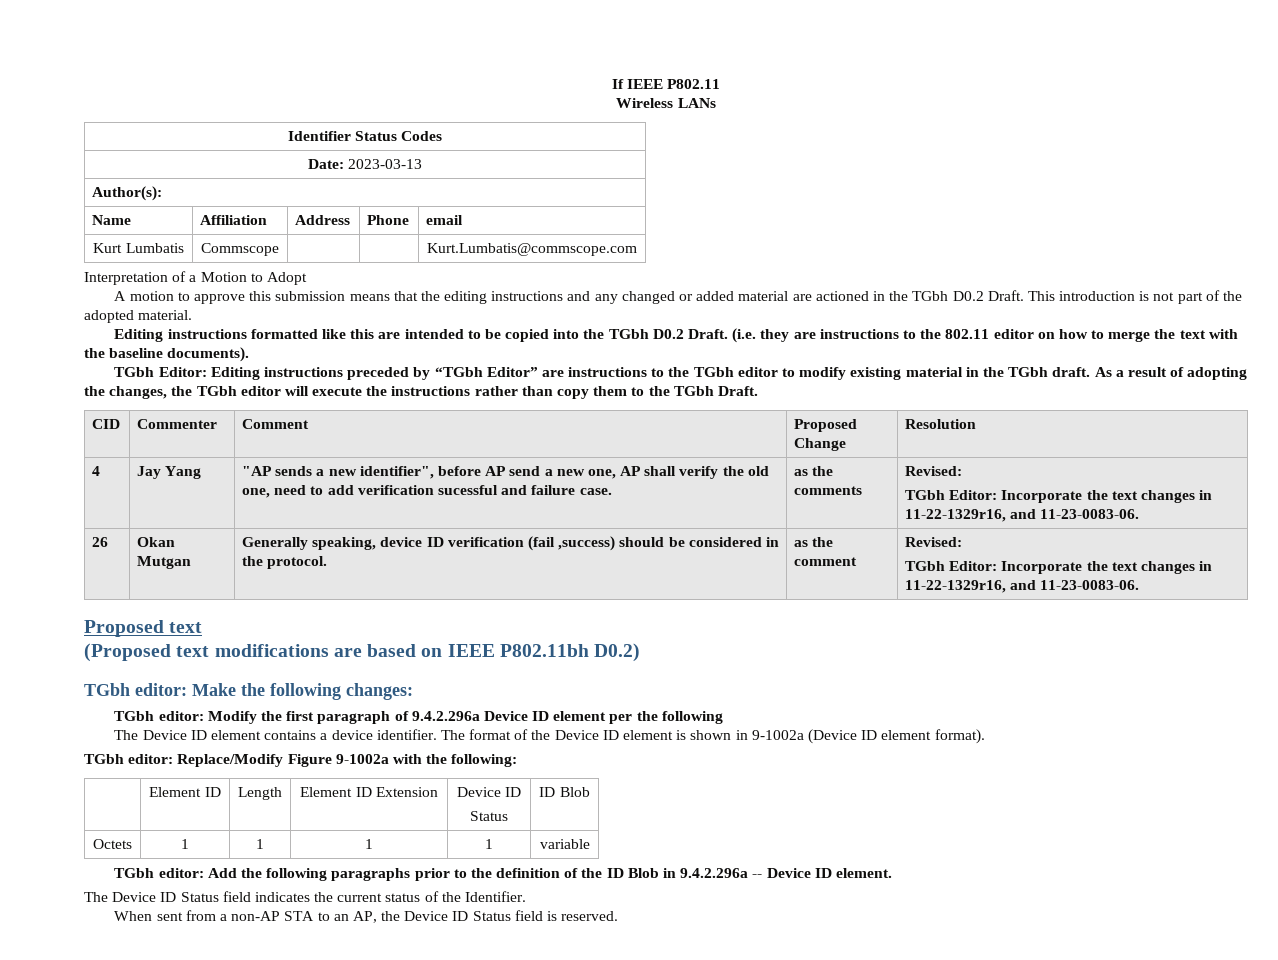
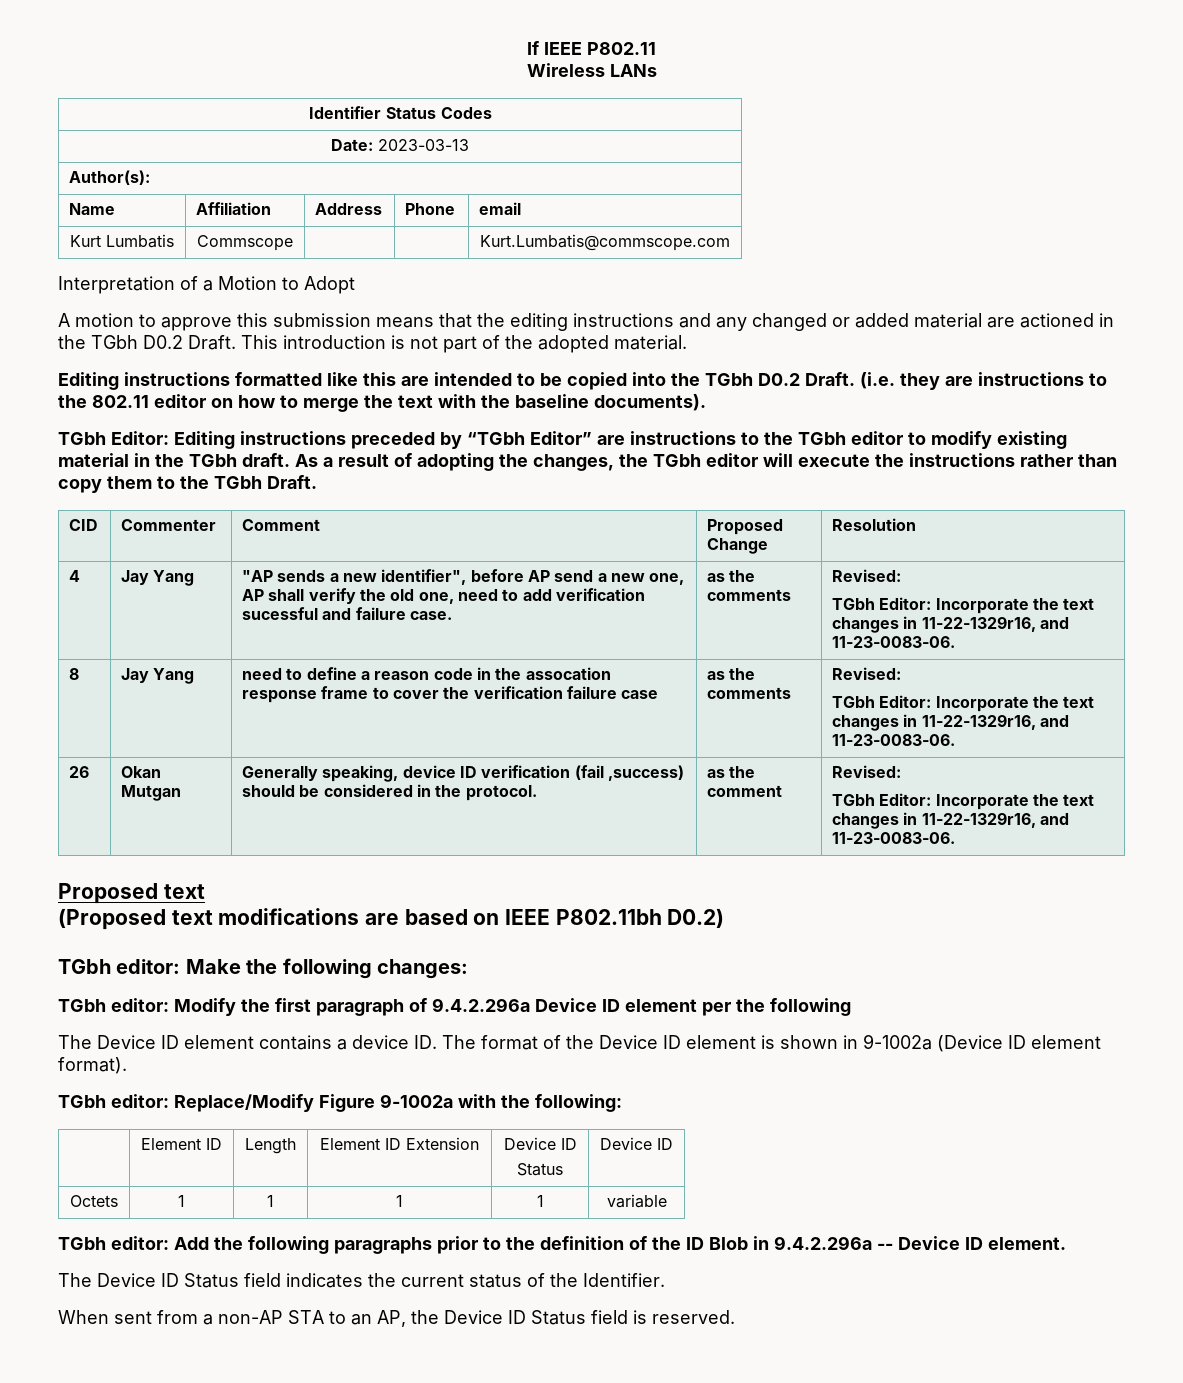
+ 8 | Jay Yang | need to define a reason code in the assocation response frame to cover the verification failure case | as the comments | Revised:
+ TGbh Editor: Incorporate the text changes in 11-22-1329r16, and 11-23-0083-06.
- The Device ID element contains a device identifier. The format of the Device ID element is shown in 9-1002a (Device ID element format).
+ The Device ID element contains a device ID. The format of the Device ID element is shown in 9-1002a (Device ID element format).
  | Element ID | Length | Element ID Extension | Device ID
- Status | ID Blob
+ Status | Device ID

